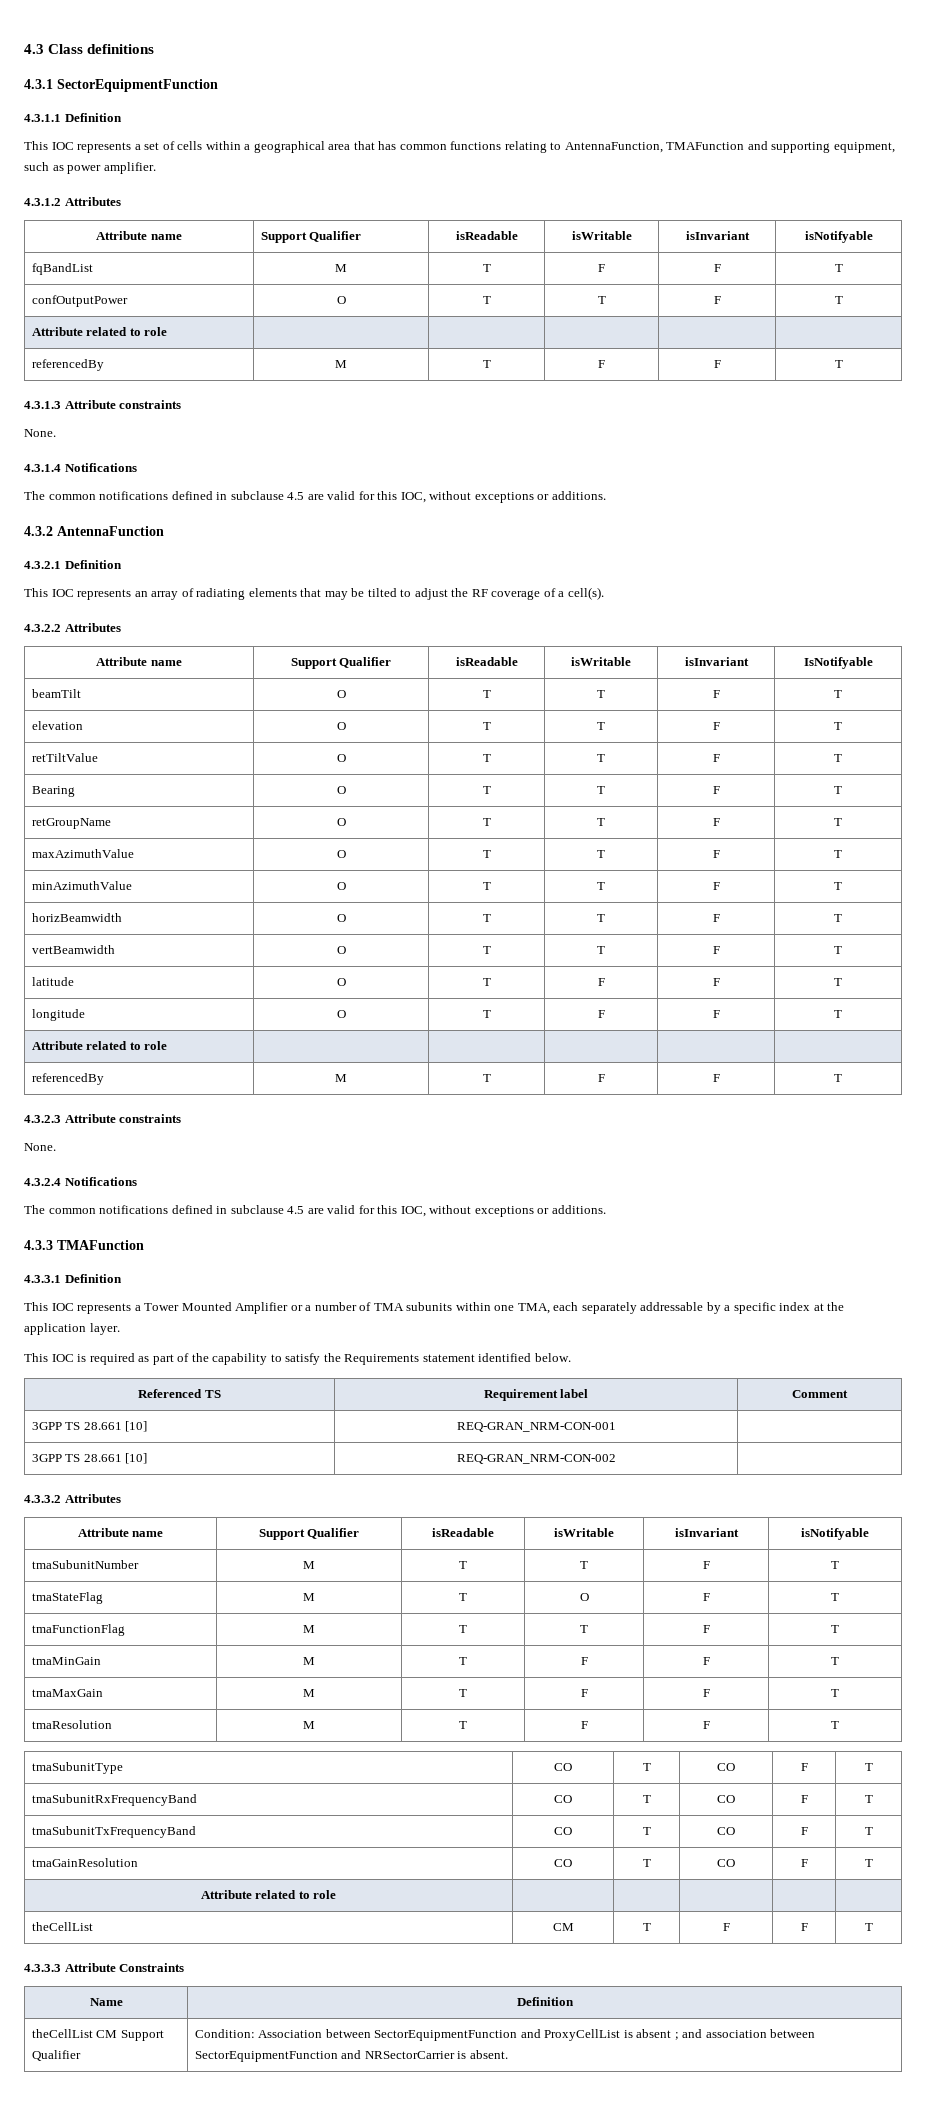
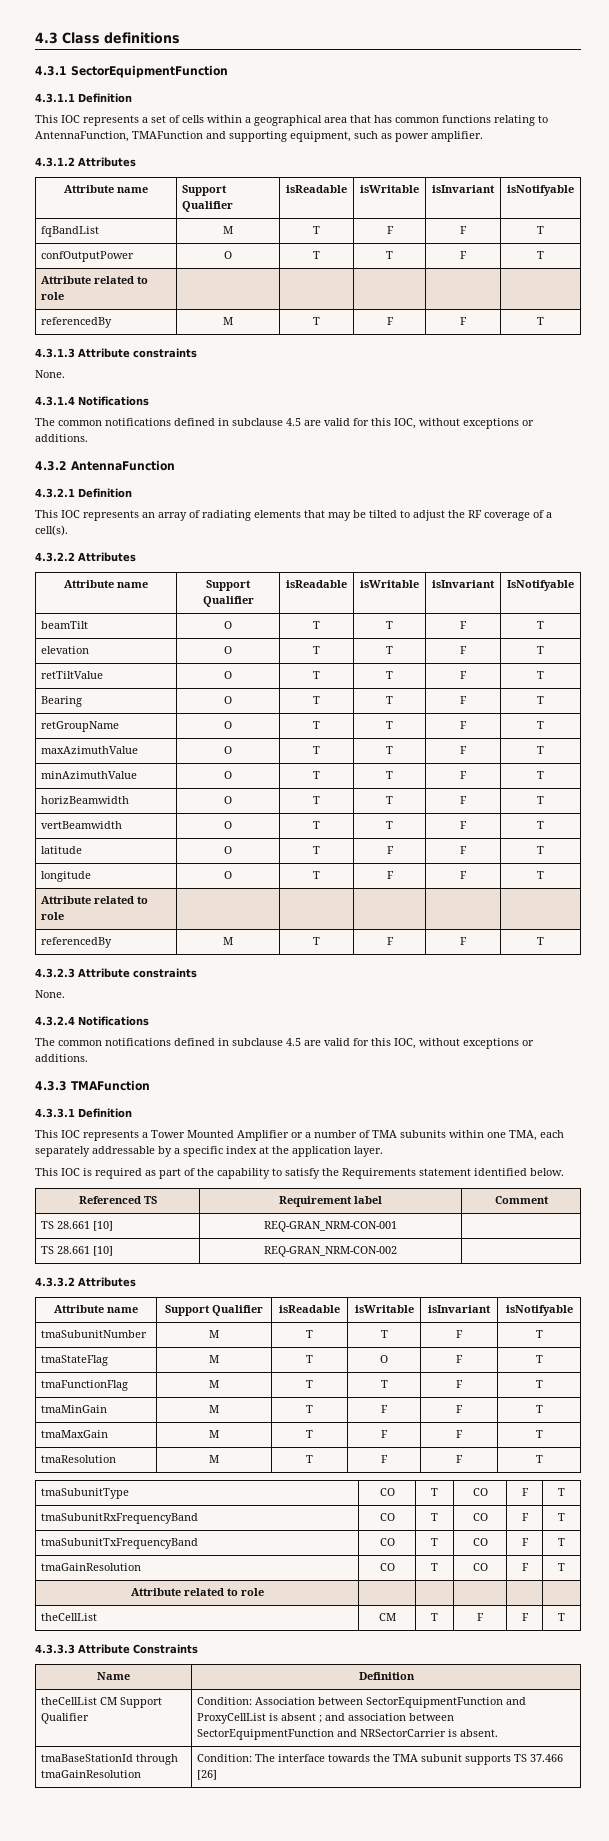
- 3GPP TS 28.661 [10] | REQ-GRAN_NRM-CON-001 |
+ TS 28.661 [10] | REQ-GRAN_NRM-CON-001 |
- 3GPP TS 28.661 [10] | REQ-GRAN_NRM-CON-002 |
+ TS 28.661 [10] | REQ-GRAN_NRM-CON-002 |
+ tmaBaseStationId through tmaGainResolution | Condition: The interface towards the TMA subunit supports TS 37.466 [26]

